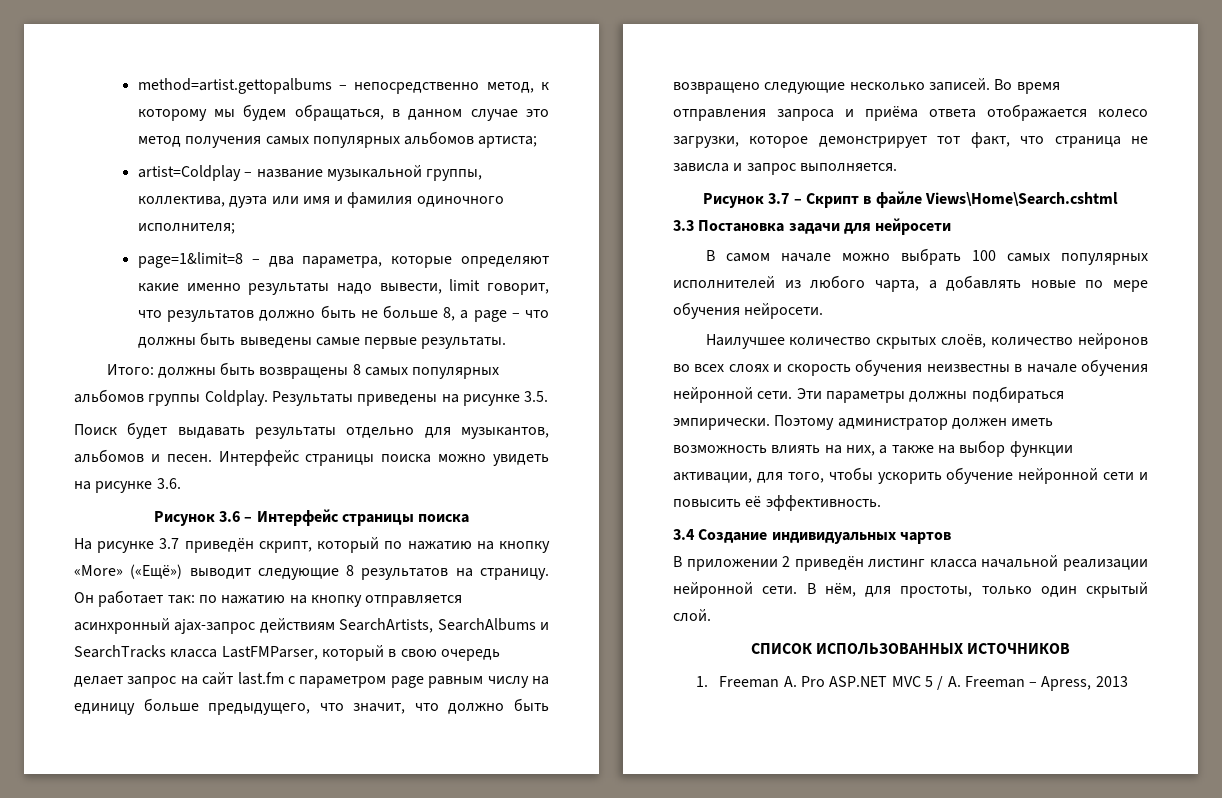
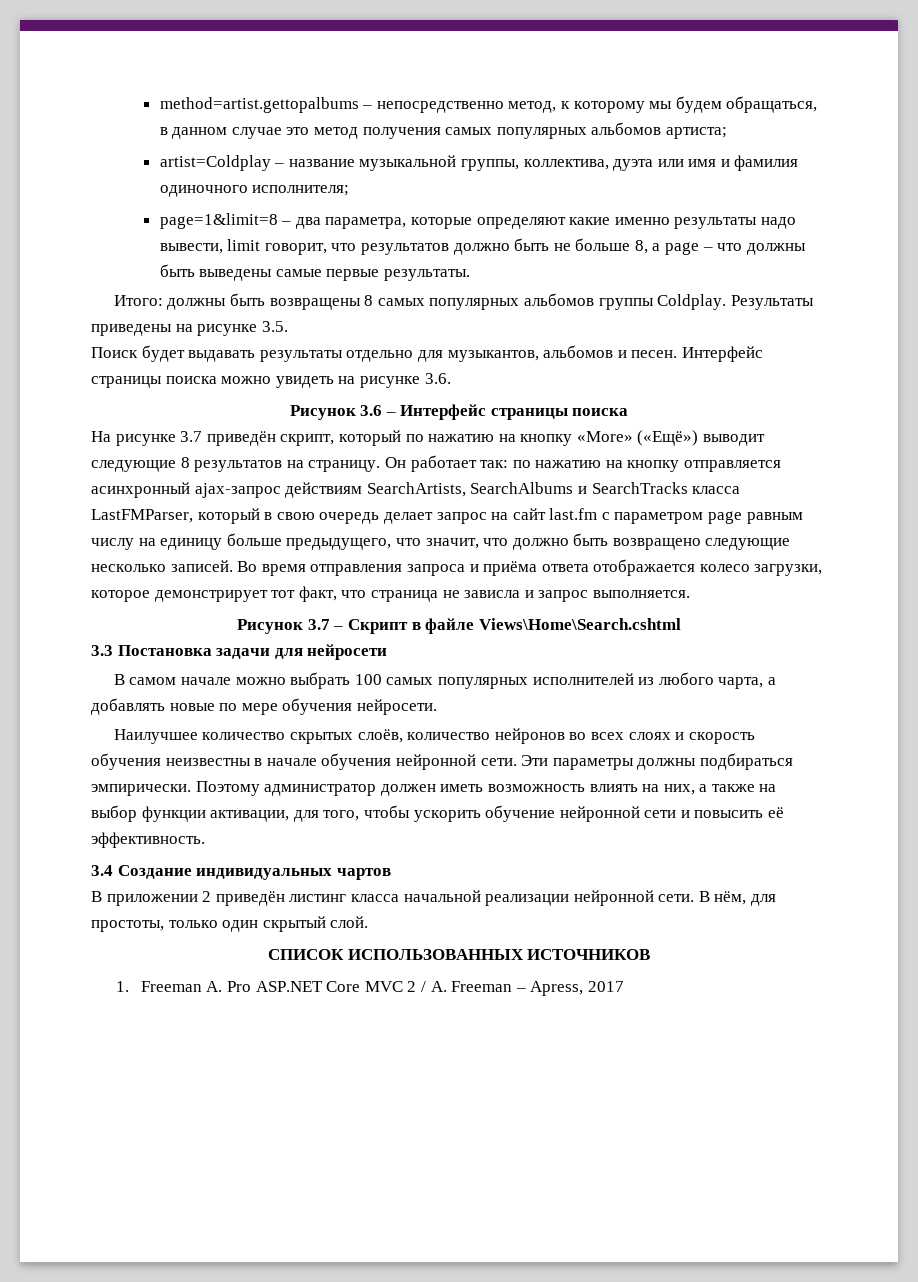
- 1. Freeman A. Pro ASP.NET MVC 5 / A. Freeman – Apress, 2013
+ 1. Freeman A. Pro ASP.NET Core MVC 2 / A. Freeman – Apress, 2017

